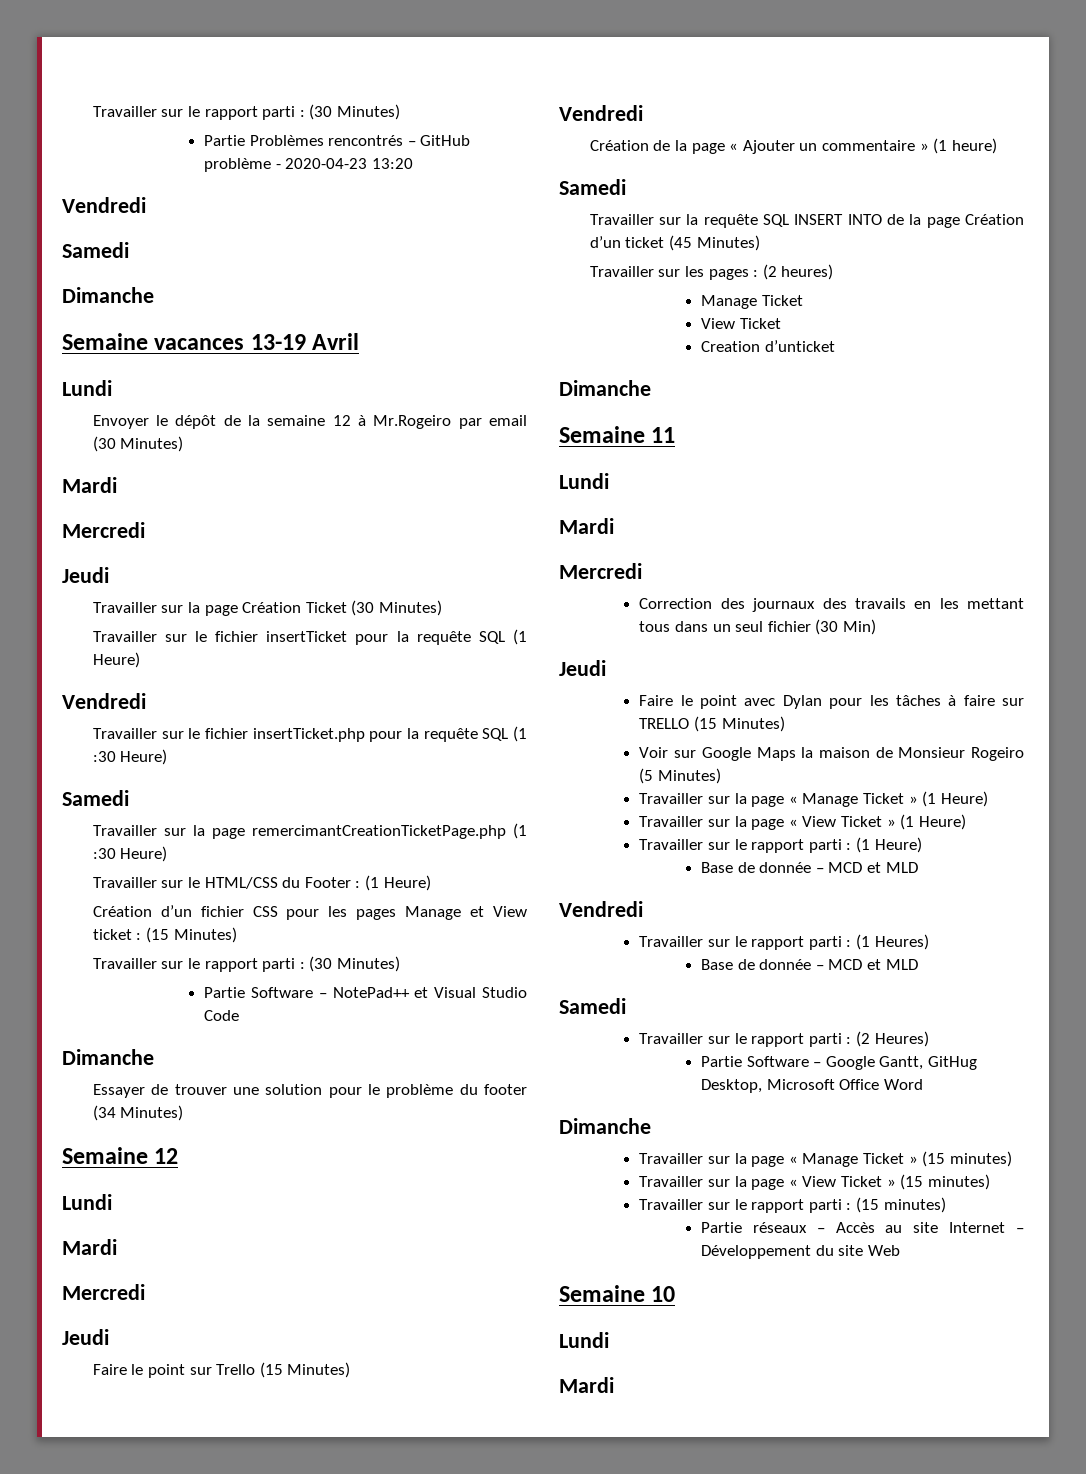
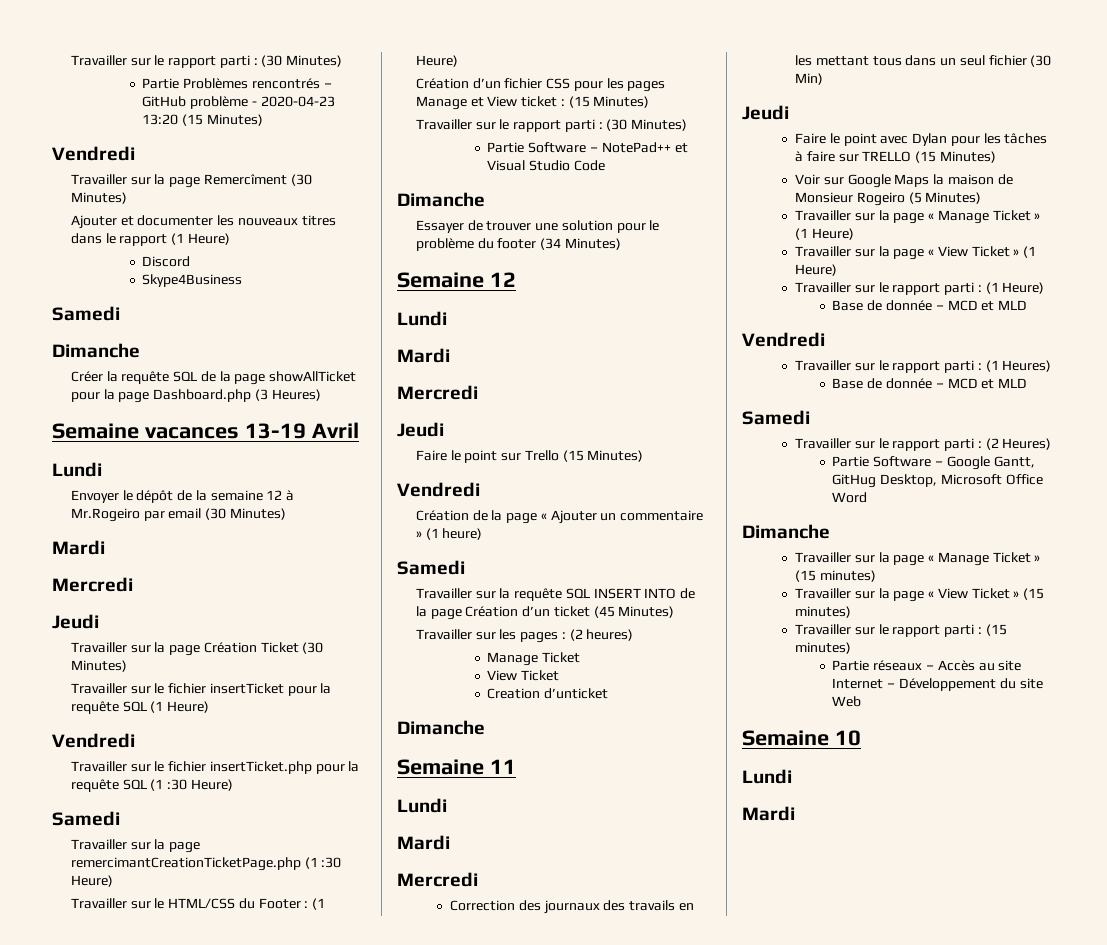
- Partie Problèmes rencontrés – GitHub problème - 2020-04-23 13:20
+ Partie Problèmes rencontrés – GitHub problème - 2020-04-23 13:20 (15 Minutes)
  Vendredi
+ Travailler sur la page Remercîment (30 Minutes)
+ Ajouter et documenter les nouveaux titres dans le rapport (1 Heure)
+ Discord
+ Skype4Business
  Samedi
  Dimanche
+ Créer la requête SQL de la page showAllTicket pour la page Dashboard.php (3 Heures)

